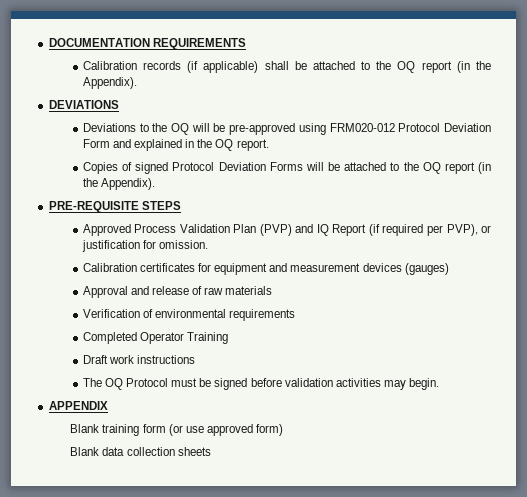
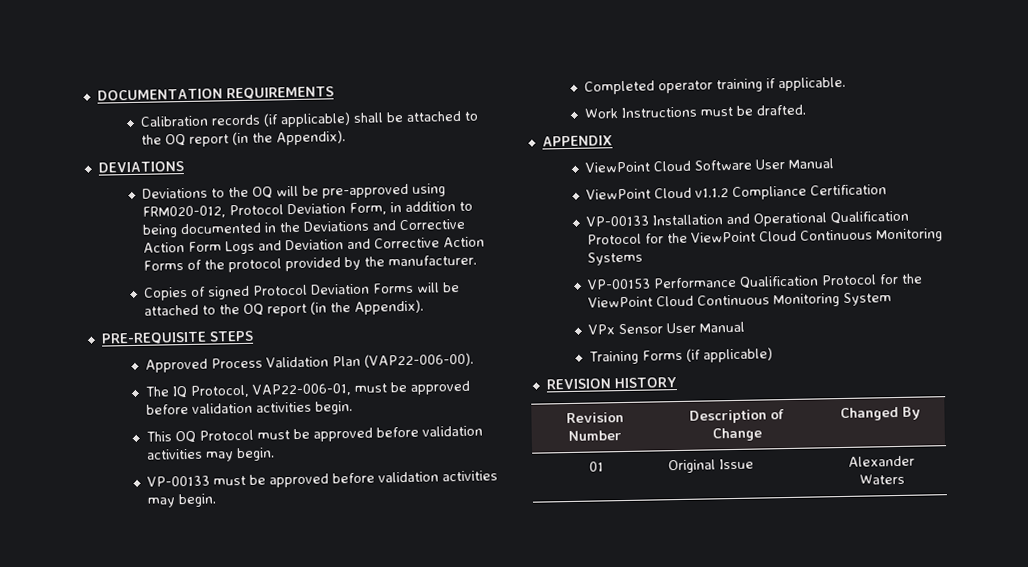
- Deviations to the OQ will be pre-approved using FRM020-012 Protocol Deviation Form and explained in the OQ report.
+ Deviations to the OQ will be pre-approved using FRM020-012, Protocol Deviation Form, in addition to being documented in the Deviations and Corrective Action Form Logs and Deviation and Corrective Action Forms of the protocol provided by the manufacturer.
- Approved Process Validation Plan (PVP) and IQ Report (if required per PVP), or justification for omission.
- Calibration certificates for equipment and measurement devices (gauges)
- Approval and release of raw materials
- Verification of environmental requirements
- Completed Operator Training
- Draft work instructions
- The OQ Protocol must be signed before validation activities may begin.
+ Approved Process Validation Plan (VAP22-006-00).
+ The IQ Protocol, VAP22-006-01, must be approved before validation activities begin.
+ This OQ Protocol must be approved before validation activities may begin.
+ VP-00133 must be approved before validation activities may begin.
+ Completed operator training if applicable.
+ Work Instructions must be drafted.
  APPENDIX
- Blank training form (or use approved form)
- Blank data collection sheets
+ ViewPoint Cloud Software User Manual
+ ViewPoint Cloud v1.1.2 Compliance Certification
+ VP-00133 Installation and Operational Qualification Protocol for the ViewPoint Cloud Continuous Monitoring Systems
+ VP-00153 Performance Qualification Protocol for the ViewPoint Cloud Continuous Monitoring System
+ VPx Sensor User Manual
+ Training Forms (if applicable)
+ REVISION HISTORY
+ Revision Number | Description of Change | Changed By
+ 01 | Original Issue | Alexander Waters

